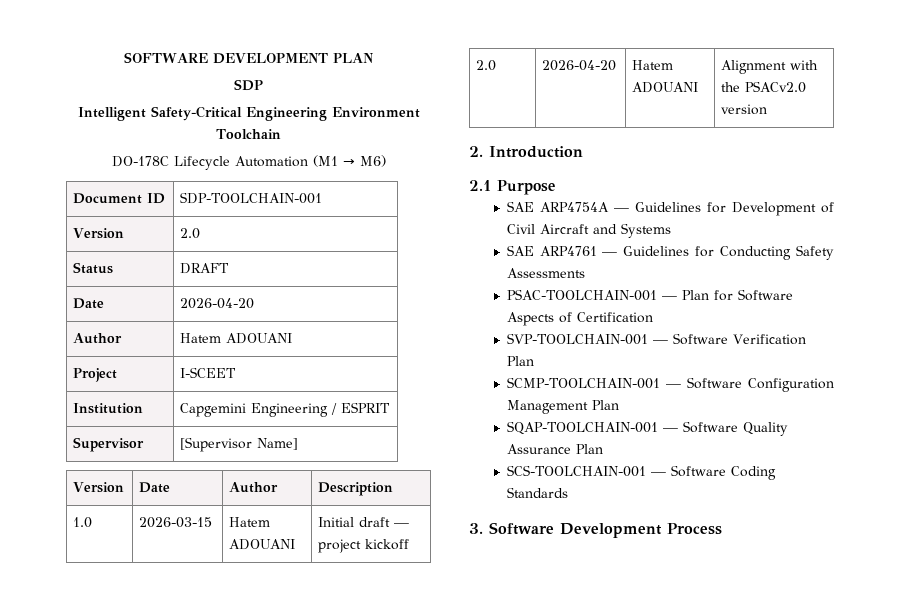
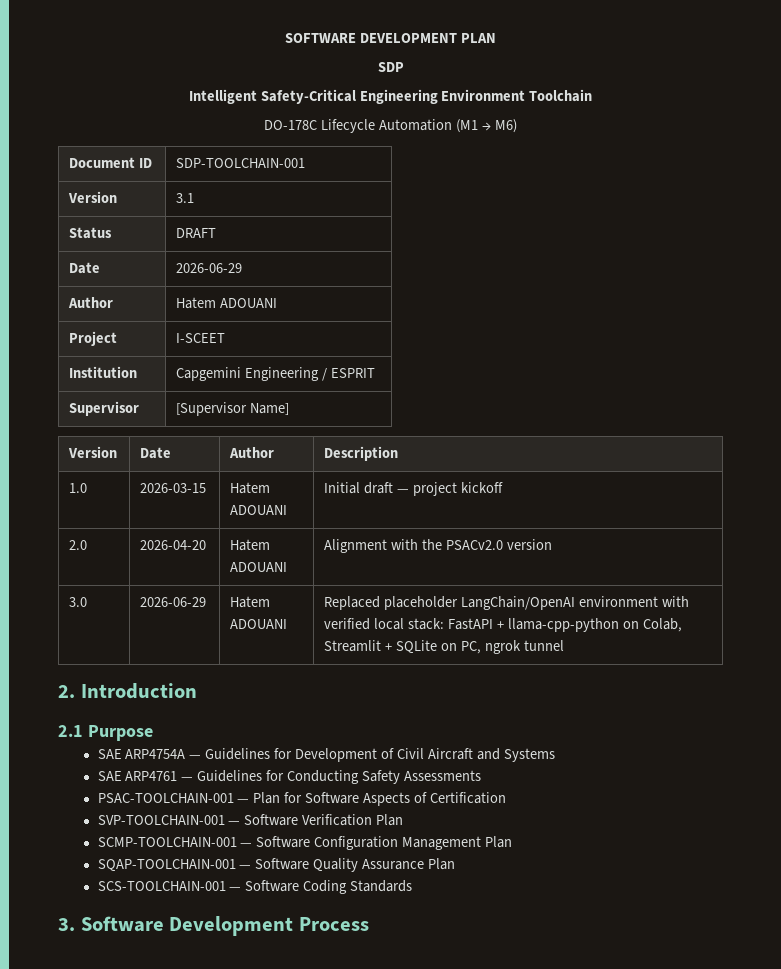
- Version | 2.0
+ Version | 3.1
- Date | 2026-04-20
+ Date | 2026-06-29
+ 3.0 | 2026-06-29 | Hatem ADOUANI | Replaced placeholder LangChain/OpenAI environment with verified local stack: FastAPI + llama-cpp-python on Colab, Streamlit + SQLite on PC, ngrok tunnel

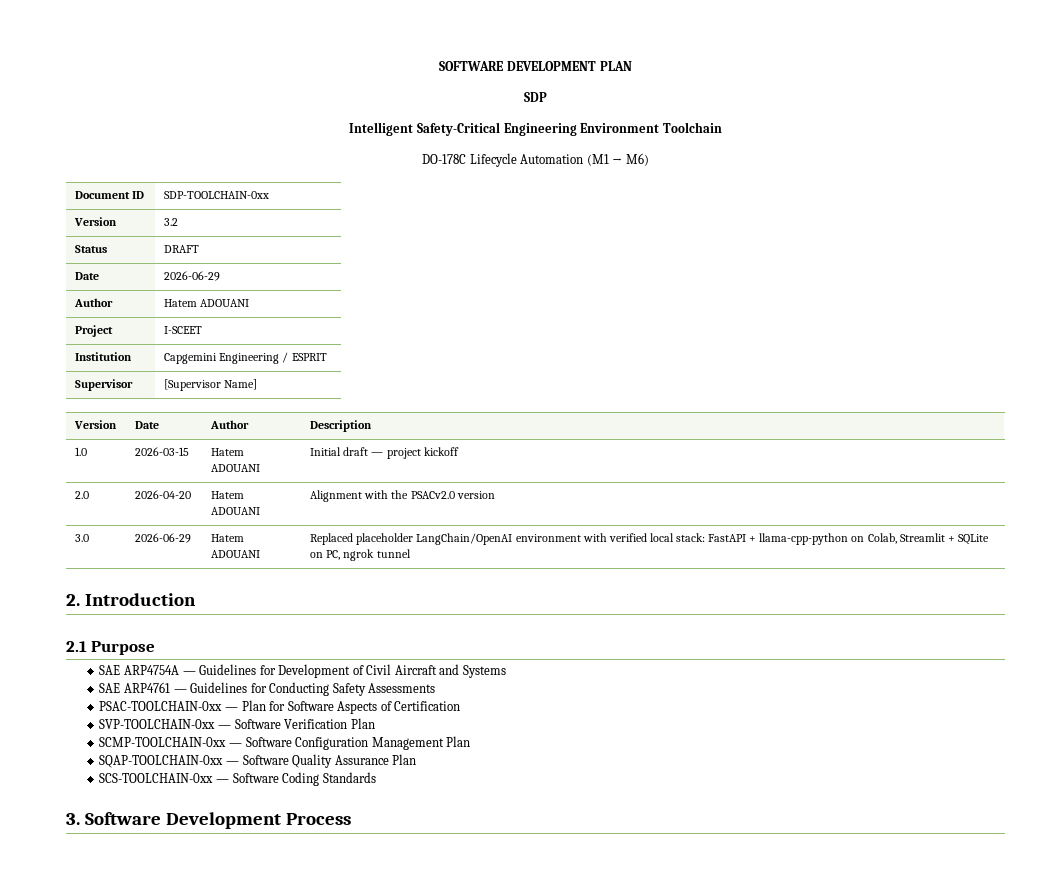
- Document ID | SDP-TOOLCHAIN-001
- Version | 3.1
+ Document ID | SDP-TOOLCHAIN-0xx
+ Version | 3.2
- PSAC-TOOLCHAIN-001 — Plan for Software Aspects of Certification
+ PSAC-TOOLCHAIN-0xx — Plan for Software Aspects of Certification
- SVP-TOOLCHAIN-001 — Software Verification Plan
+ SVP-TOOLCHAIN-0xx — Software Verification Plan
- SCMP-TOOLCHAIN-001 — Software Configuration Management Plan
+ SCMP-TOOLCHAIN-0xx — Software Configuration Management Plan
- SQAP-TOOLCHAIN-001 — Software Quality Assurance Plan
+ SQAP-TOOLCHAIN-0xx — Software Quality Assurance Plan
- SCS-TOOLCHAIN-001 — Software Coding Standards
+ SCS-TOOLCHAIN-0xx — Software Coding Standards

